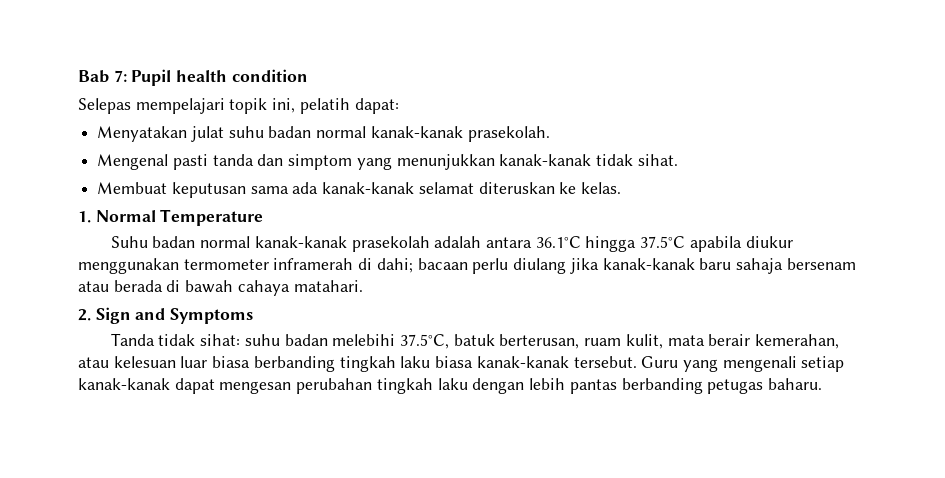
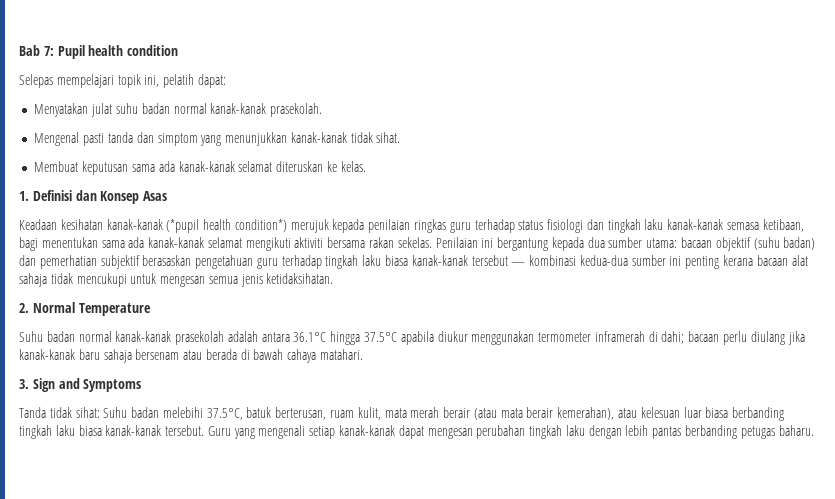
- 1. Normal Temperature
+ 1. Definisi dan Konsep Asas
+ Keadaan kesihatan kanak-kanak (*pupil health condition*) merujuk kepada penilaian ringkas guru terhadap status fisiologi dan tingkah laku kanak-kanak semasa ketibaan, bagi menentukan sama ada kanak-kanak selamat mengikuti aktiviti bersama rakan sekelas. Penilaian ini bergantung kepada dua sumber utama: bacaan objektif (suhu badan) dan pemerhatian subjektif berasaskan pengetahuan guru terhadap tingkah laku biasa kanak-kanak tersebut — kombinasi kedua-dua sumber ini penting kerana bacaan alat sahaja tidak mencukupi untuk mengesan semua jenis ketidaksihatan.
+ 2. Normal Temperature
- 2. Sign and Symptoms
+ 3. Sign and Symptoms
- Tanda tidak sihat: suhu badan melebihi 37.5°C, batuk berterusan, ruam kulit, mata berair kemerahan, atau kelesuan luar biasa berbanding tingkah laku biasa kanak-kanak tersebut.
+ Tanda tidak sihat: Suhu badan melebihi 37.5°C, batuk berterusan, ruam kulit, mata merah berair (atau mata berair kemerahan), atau kelesuan luar biasa berbanding tingkah laku biasa kanak-kanak tersebut.

